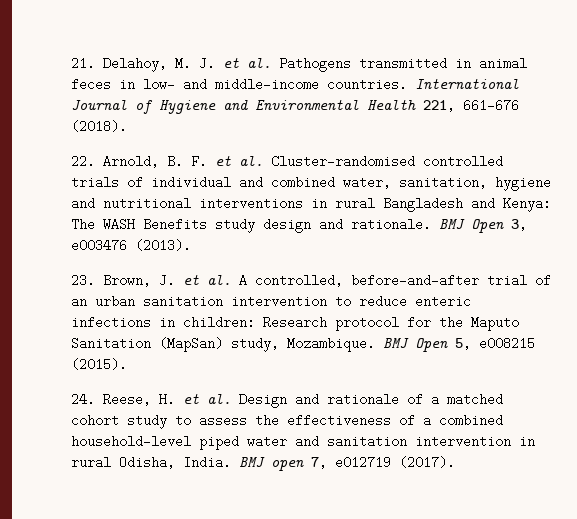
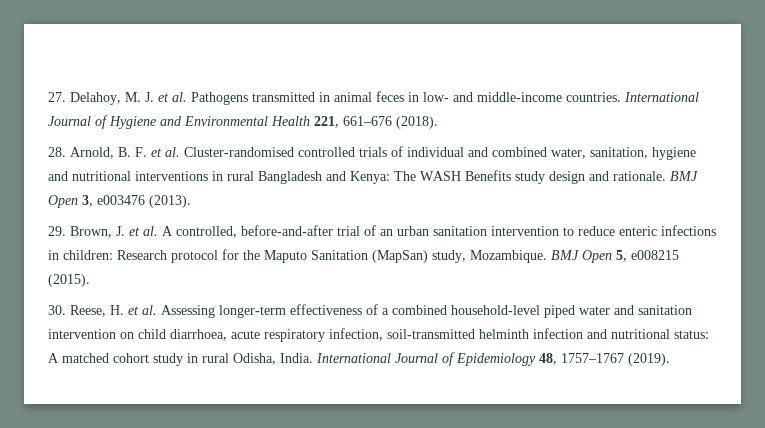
- 21. Delahoy, M. J. et al. Pathogens transmitted in animal feces in low- and middle-income countries.
+ 27. Delahoy, M. J. et al. Pathogens transmitted in animal feces in low- and middle-income countries.
- 22. Arnold, B. F. et al. Cluster-randomised controlled trials of individual and combined water, sanitation, hygiene and nutritional interventions in rural Bangladesh and Kenya: The WASH Benefits study design and rationale.
+ 28. Arnold, B. F. et al. Cluster-randomised controlled trials of individual and combined water, sanitation, hygiene and nutritional interventions in rural Bangladesh and Kenya: The WASH Benefits study design and rationale.
- 23. Brown, J. et al. A controlled, before-and-after trial of an urban sanitation intervention to reduce enteric infections in children: Research protocol for the Maputo Sanitation (MapSan) study, Mozambique.
+ 29. Brown, J. et al. A controlled, before-and-after trial of an urban sanitation intervention to reduce enteric infections in children: Research protocol for the Maputo Sanitation (MapSan) study, Mozambique.
- 24. Reese, H. et al. Design and rationale of a matched cohort study to assess the effectiveness of a combined household-level piped water and sanitation intervention in rural Odisha, India. BMJ open 7, e012719 (2017).
+ 30. Reese, H. et al. Assessing longer-term effectiveness of a combined household-level piped water and sanitation intervention on child diarrhoea, acute respiratory infection, soil-transmitted helminth infection and nutritional status: A matched cohort study in rural Odisha, India. International Journal of Epidemiology 48, 1757–1767 (2019).

